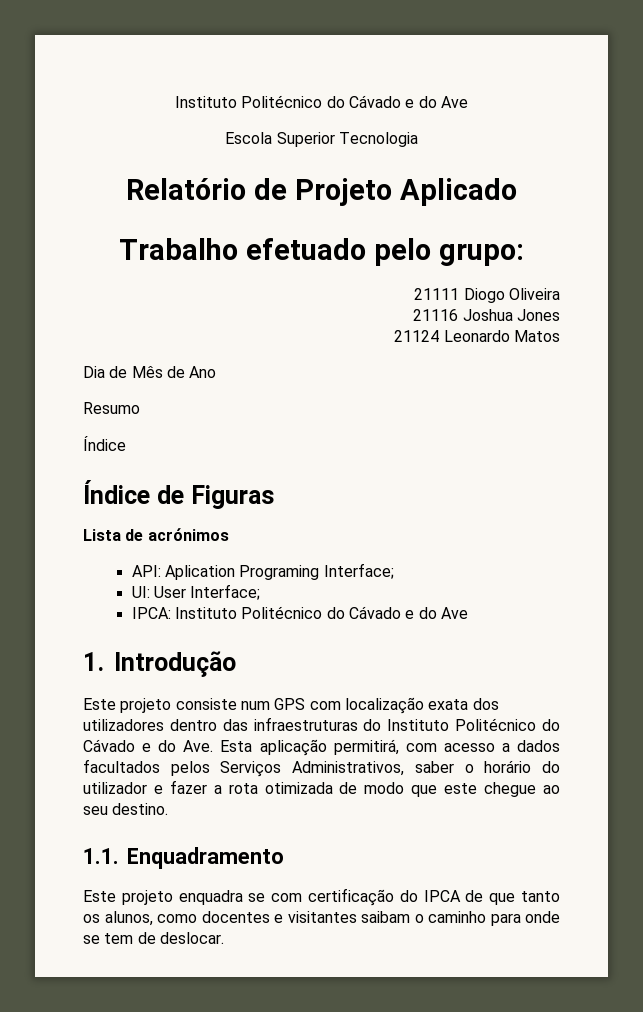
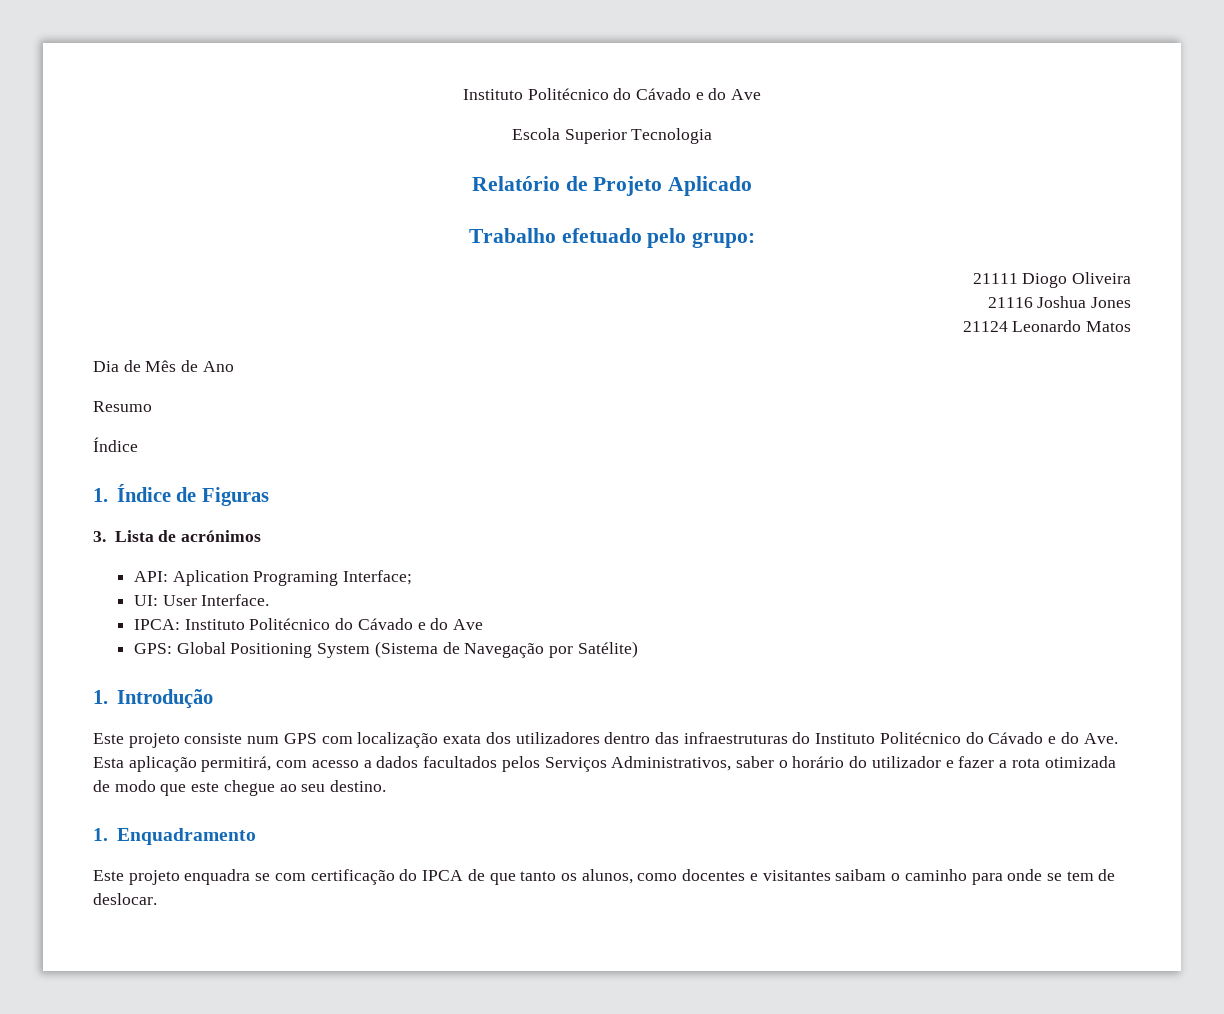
- Índice de Figuras
+ 1. Índice de Figuras
- Lista de acrónimos
+ 3. Lista de acrónimos
- UI: User Interface;
+ UI: User Interface.
+ GPS: Global Positioning System (Sistema de Navegação por Satélite)
- 1.1. Enquadramento
+ 1. Enquadramento

